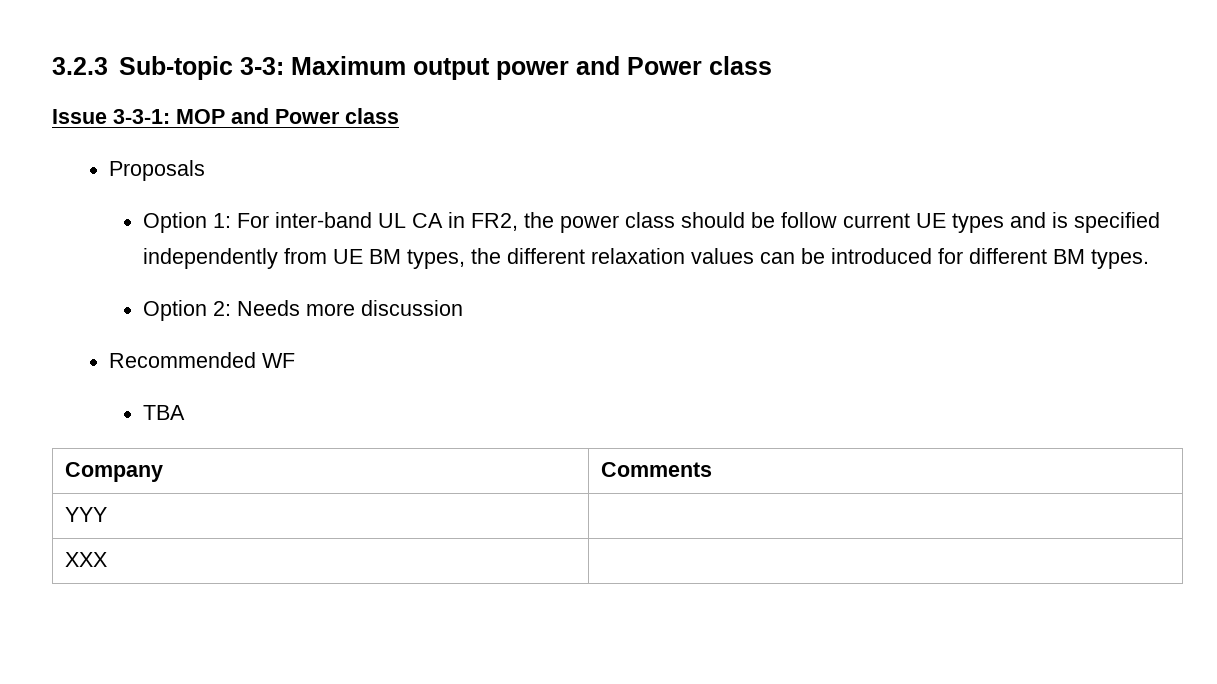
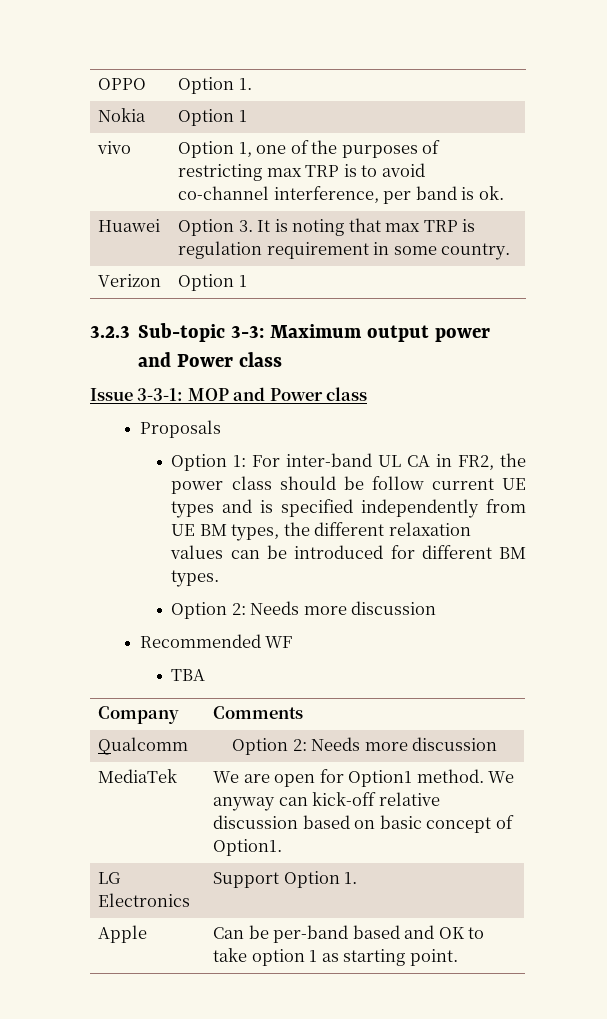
+ OPPO | Option 1.
+ Nokia | Option 1
+ vivo | Option 1, one of the purposes of restricting max TRP is to avoid co-channel interference, per band is ok.
+ Huawei | Option 3. It is noting that max TRP is regulation requirement in some country.
+ Verizon | Option 1
- YYY |
- XXX |
+ Qualcomm | Option 2: Needs more discussion
+ MediaTek | We are open for Option1 method. We anyway can kick-off relative discussion based on basic concept of Option1.
+ LG Electronics | Support Option 1.
+ Apple | Can be per-band based and OK to take option 1 as starting point.

